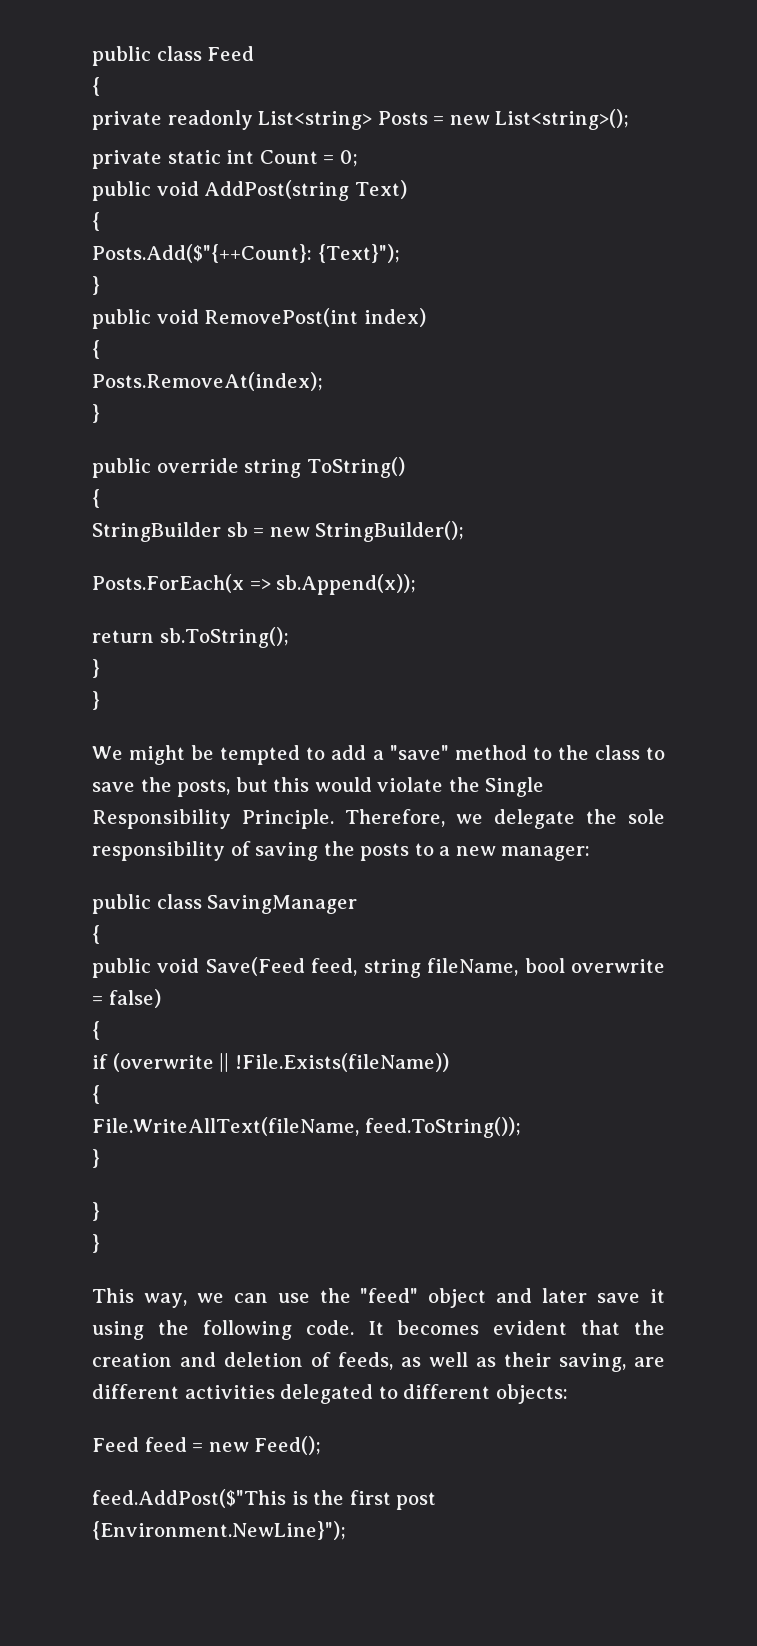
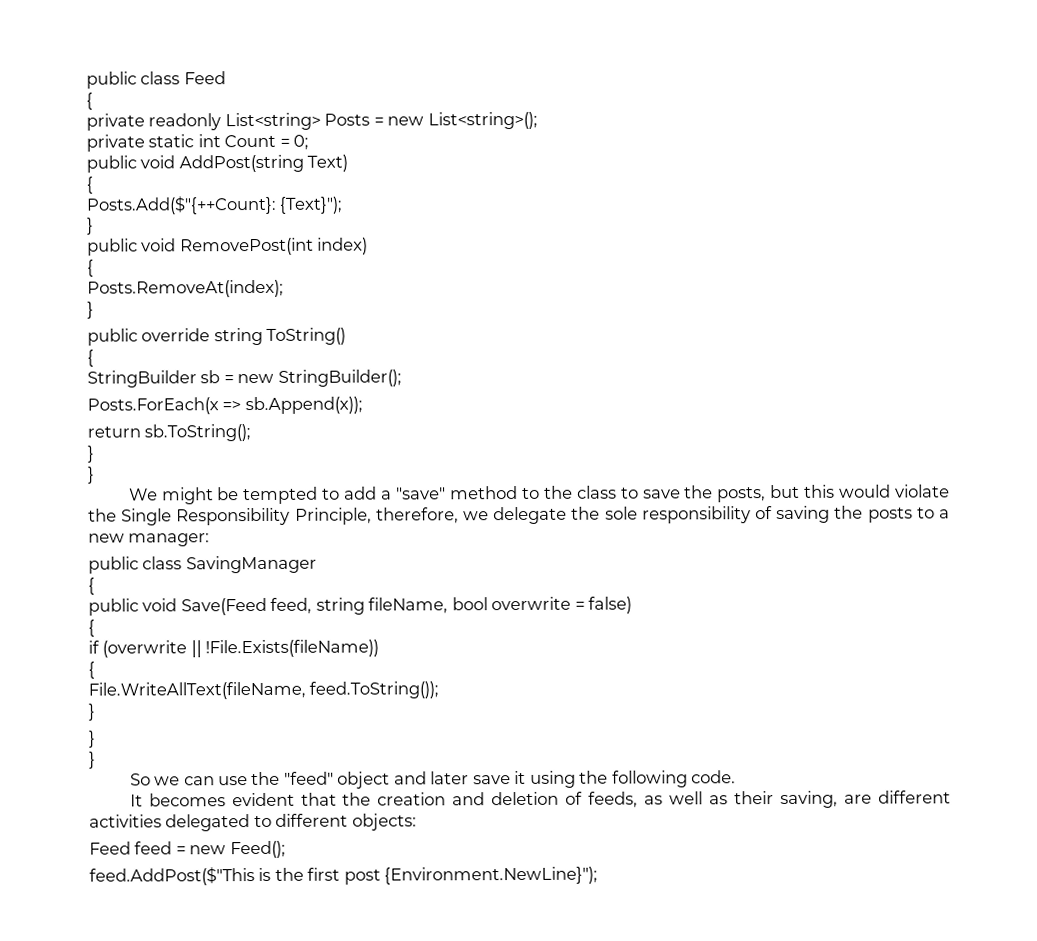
- We might be tempted to add a "save" method to the class to save the posts, but this would violate the Single Responsibility Principle. Therefore, we delegate the sole responsibility of saving the posts to a new manager:
+ We might be tempted to add a "save" method to the class to save the posts, but this would violate the Single Responsibility Principle, therefore, we delegate the sole responsibility of saving the posts to a new manager:
- This way, we can use the "feed" object and later save it using the following code. It becomes evident that the creation and deletion of feeds, as well as their saving, are different activities delegated to different objects:
+ So we can use the "feed" object and later save it using the following code.
+ It becomes evident that the creation and deletion of feeds, as well as their saving, are different activities delegated to different objects:

